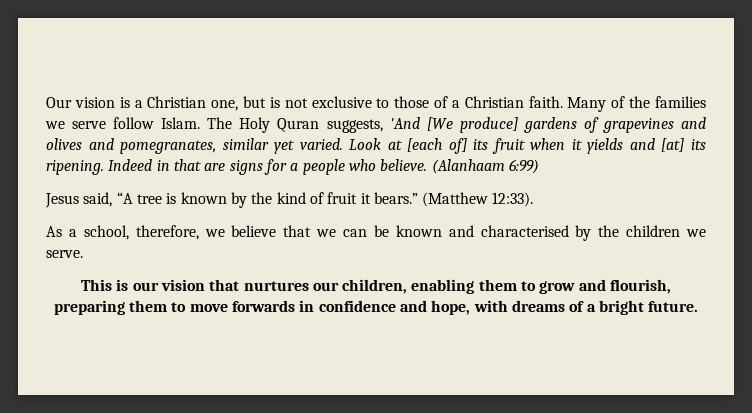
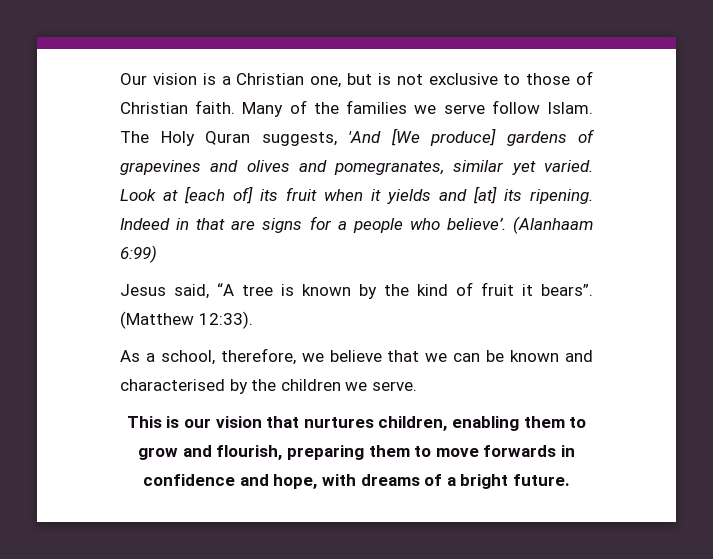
- Our vision is a Christian one, but is not exclusive to those of a Christian faith.
+ Our vision is a Christian one, but is not exclusive to those of Christian faith.
- Indeed in that are signs for a people who believe.
+ Indeed in that are signs for a people who believe’.
- Jesus said, “A tree is known by the kind of fruit it bears.”
+ Jesus said, “A tree is known by the kind of fruit it bears”.
- This is our vision that nurtures our children, enabling them to grow and flourish, preparing them to move forwards in confidence and hope, with dreams of a bright future.
+ This is our vision that nurtures children, enabling them to grow and flourish, preparing them to move forwards in confidence and hope, with dreams of a bright future.

